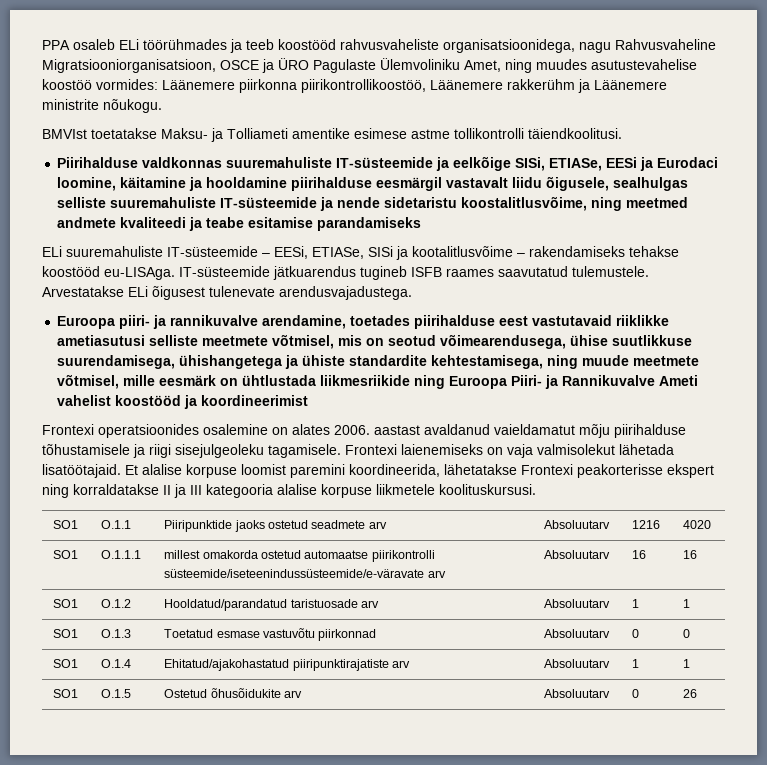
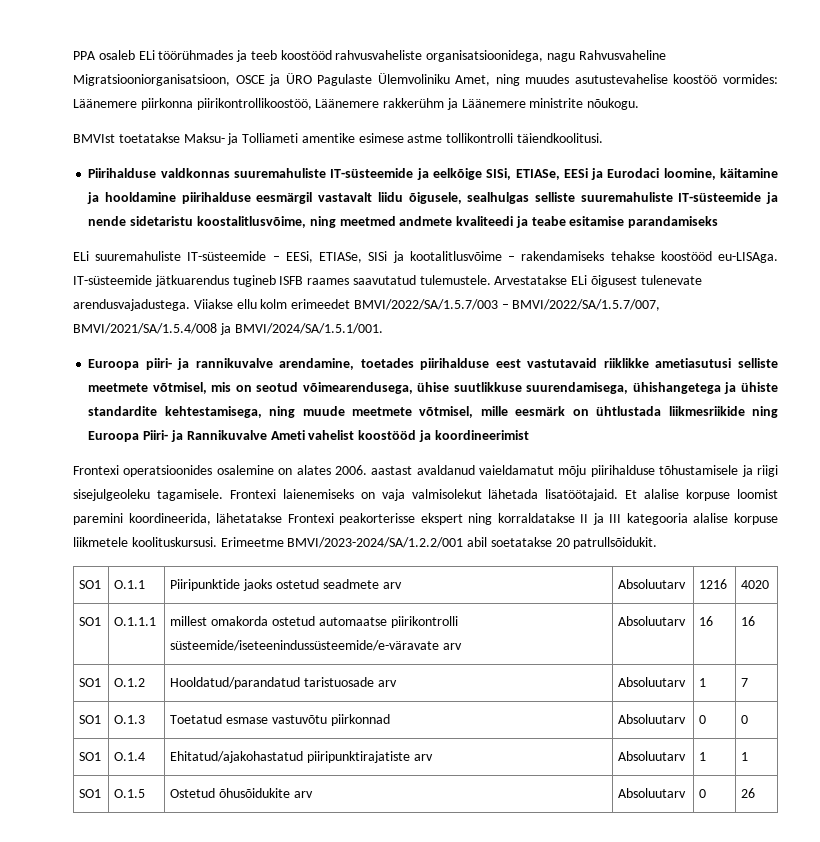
+ Viiakse ellu kolm erimeedet BMVI/2022/SA/1.5.7/003 – BMVI/2022/SA/1.5.7/007, BMVI/2021/SA/1.5.4/008 ja BMVI/2024/SA/1.5.1/001.
+ Erimeetme BMVI/2023-2024/SA/1.2.2/001 abil soetatakse 20 patrullsõidukit.
- SO1 | O.1.2 | Hooldatud/parandatud taristuosade arv | Absoluutarv | 1 | 1
+ SO1 | O.1.2 | Hooldatud/parandatud taristuosade arv | Absoluutarv | 1 | 7

